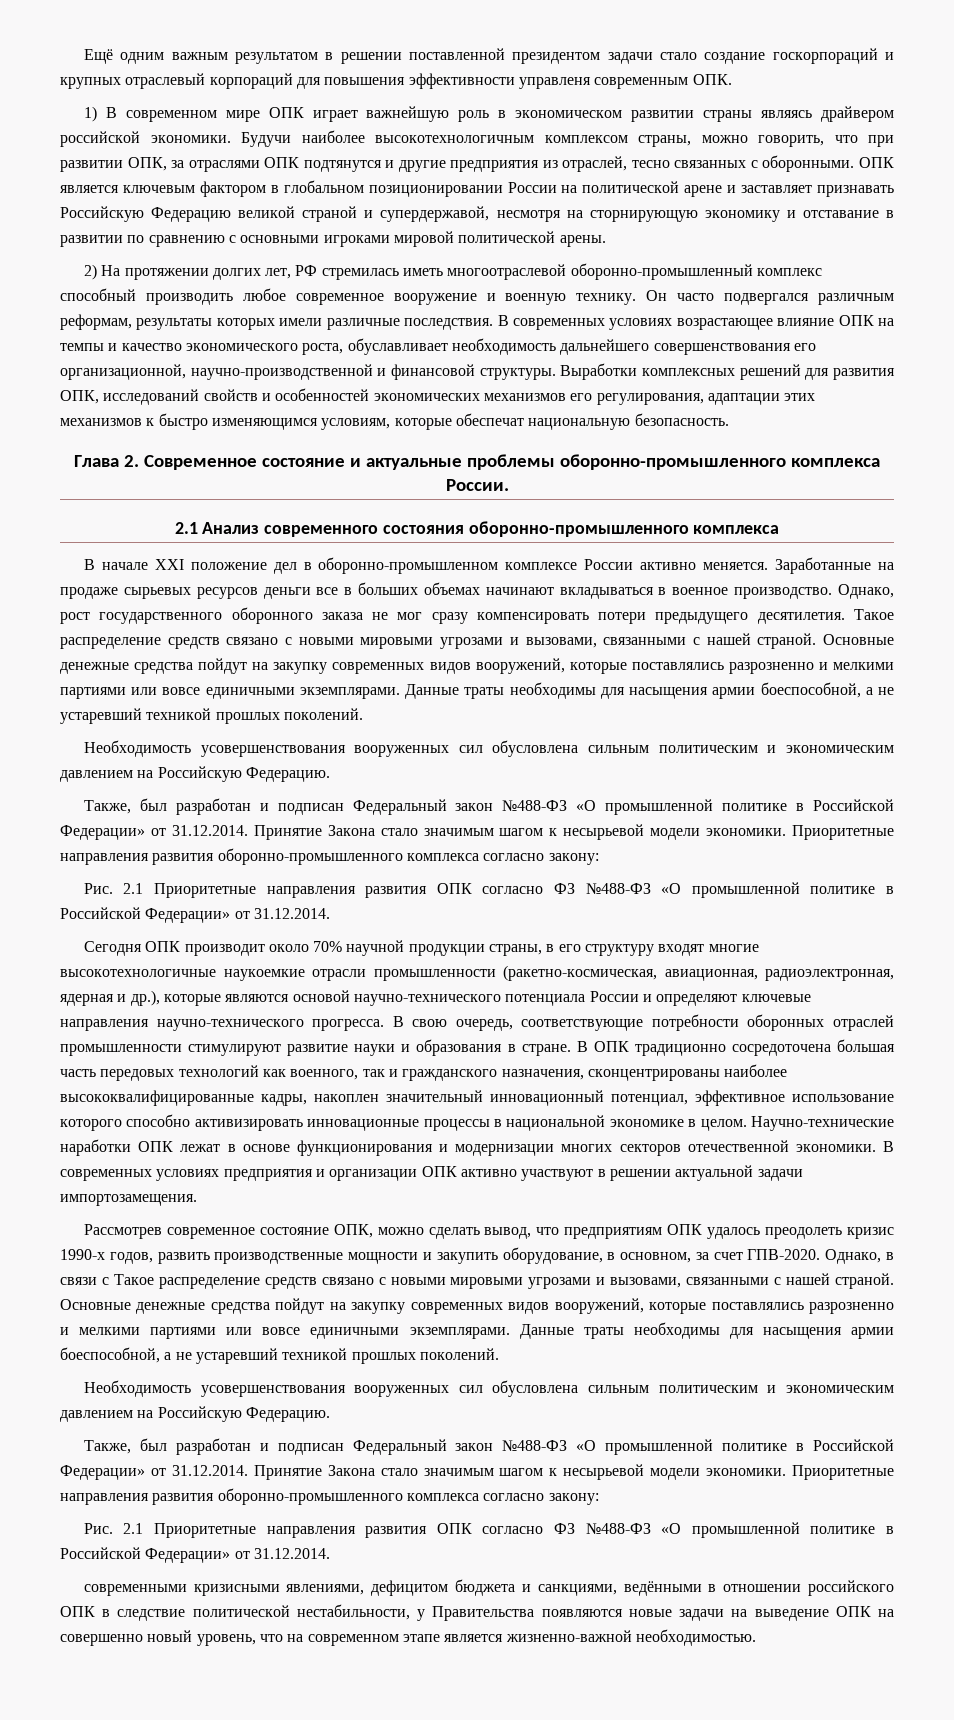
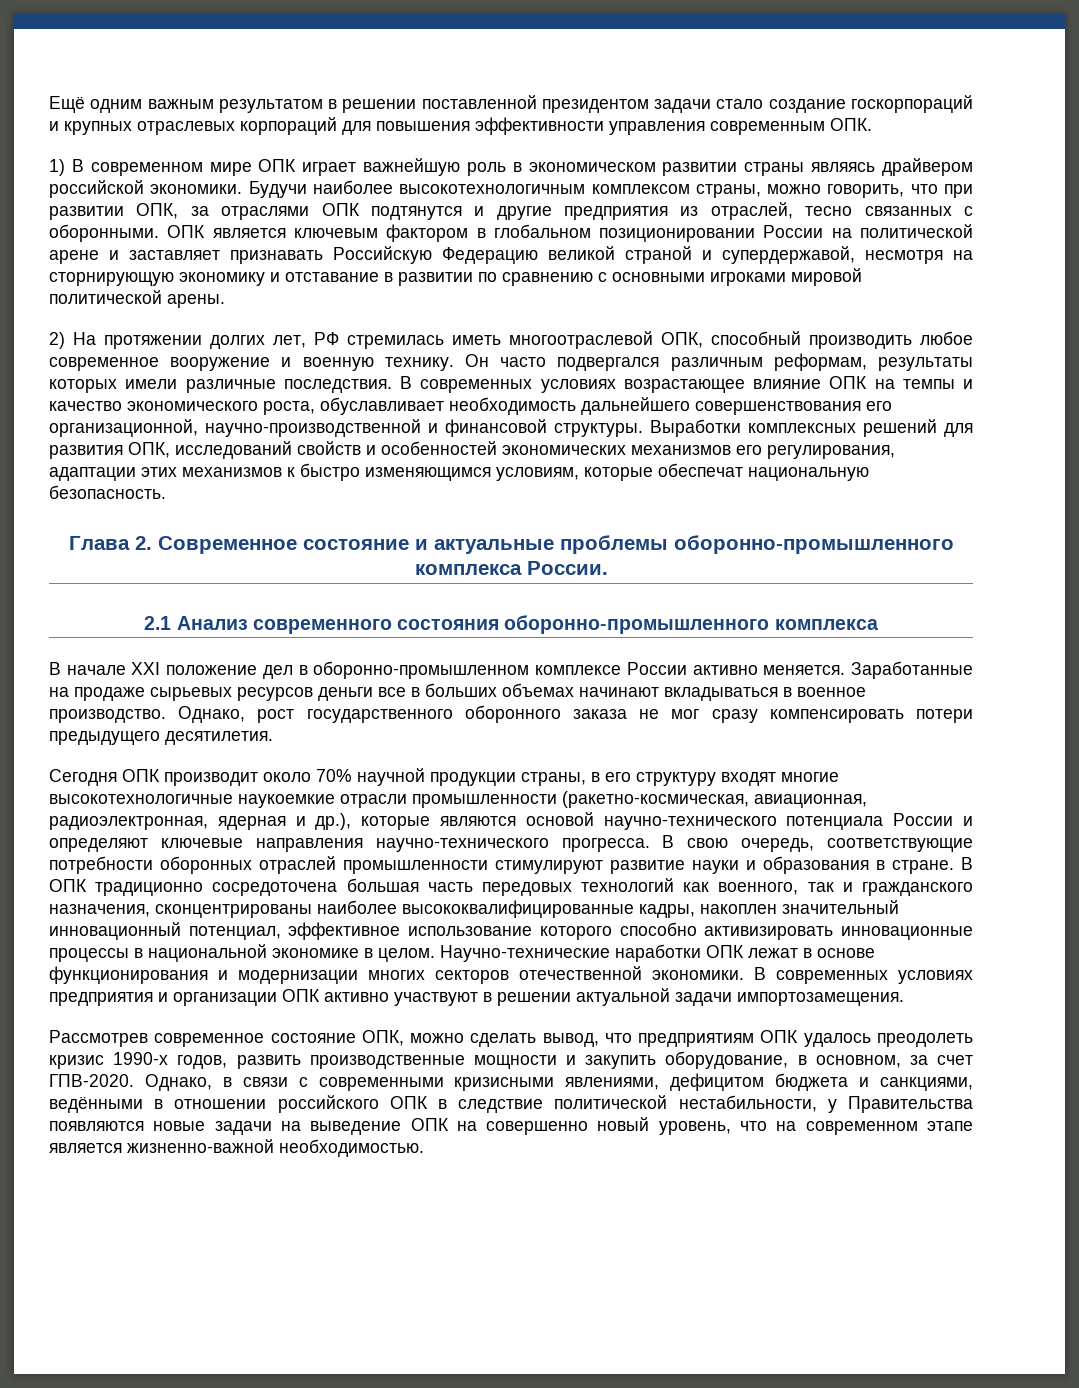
- Ещё одним важным результатом в решении поставленной президентом задачи стало создание госкорпораций и крупных отраслевый корпораций для повышения эффективности управленя современным ОПК.
+ Ещё одним важным результатом в решении поставленной президентом задачи стало создание госкорпораций и крупных отраслевых корпораций для повышения эффективности управления современным ОПК.
- 2) На протяжении долгих лет, РФ стремилась иметь многоотраслевой оборонно-промышленный комплекс способный производить любое современное вооружение и военную технику.
+ 2) На протяжении долгих лет, РФ стремилась иметь многоотраслевой ОПК, способный производить любое современное вооружение и военную технику.
- Однако, рост государственного оборонного заказа не мог сразу компенсировать потери предыдущего десятилетия. Такое распределение средств связано с новыми мировыми угрозами и вызовами, связанными с нашей страной. Основные денежные средства пойдут на закупку современных видов вооружений, которые поставлялись разрозненно и мелкими партиями или вовсе единичными экземплярами. Данные траты необходимы для насыщения армии боеспособной, а не устаревший техникой прошлых поколений.
- Необходимость усовершенствования вооруженных сил обусловлена сильным политическим и экономическим давлением на Российскую Федерацию.
- Также, был разработан и подписан Федеральный закон №488-ФЗ «О промышленной политике в Российской Федерации» от 31.12.2014. Принятие Закона стало значимым шагом к несырьевой модели экономики. Приоритетные направления развития оборонно-промышленного комплекса согласно закону:
- Рис. 2.1 Приоритетные направления развития ОПК согласно ФЗ №488-ФЗ «О промышленной политике в Российской Федерации» от 31.12.2014.
+ Однако, рост государственного оборонного заказа не мог сразу компенсировать потери предыдущего десятилетия.
- Однако, в связи с Такое распределение средств связано с новыми мировыми угрозами и вызовами, связанными с нашей страной. Основные денежные средства пойдут на закупку современных видов вооружений, которые поставлялись разрозненно и мелкими партиями или вовсе единичными экземплярами. Данные траты необходимы для насыщения армии боеспособной, а не устаревший техникой прошлых поколений.
- Необходимость усовершенствования вооруженных сил обусловлена сильным политическим и экономическим давлением на Российскую Федерацию.
- Также, был разработан и подписан Федеральный закон №488-ФЗ «О промышленной политике в Российской Федерации» от 31.12.2014. Принятие Закона стало значимым шагом к несырьевой модели экономики. Приоритетные направления развития оборонно-промышленного комплекса согласно закону:
- Рис. 2.1 Приоритетные направления развития ОПК согласно ФЗ №488-ФЗ «О промышленной политике в Российской Федерации» от 31.12.2014.
- современными кризисными явлениями, дефицитом бюджета и санкциями, ведёнными в отношении российского ОПК в следствие политической нестабильности, у Правительства появляются новые задачи на выведение ОПК на совершенно новый уровень, что на современном этапе является жизненно-важной необходимостью.
+ Однако, в связи с современными кризисными явлениями, дефицитом бюджета и санкциями, ведёнными в отношении российского ОПК в следствие политической нестабильности, у Правительства появляются новые задачи на выведение ОПК на совершенно новый уровень, что на современном этапе является жизненно-важной необходимостью.

